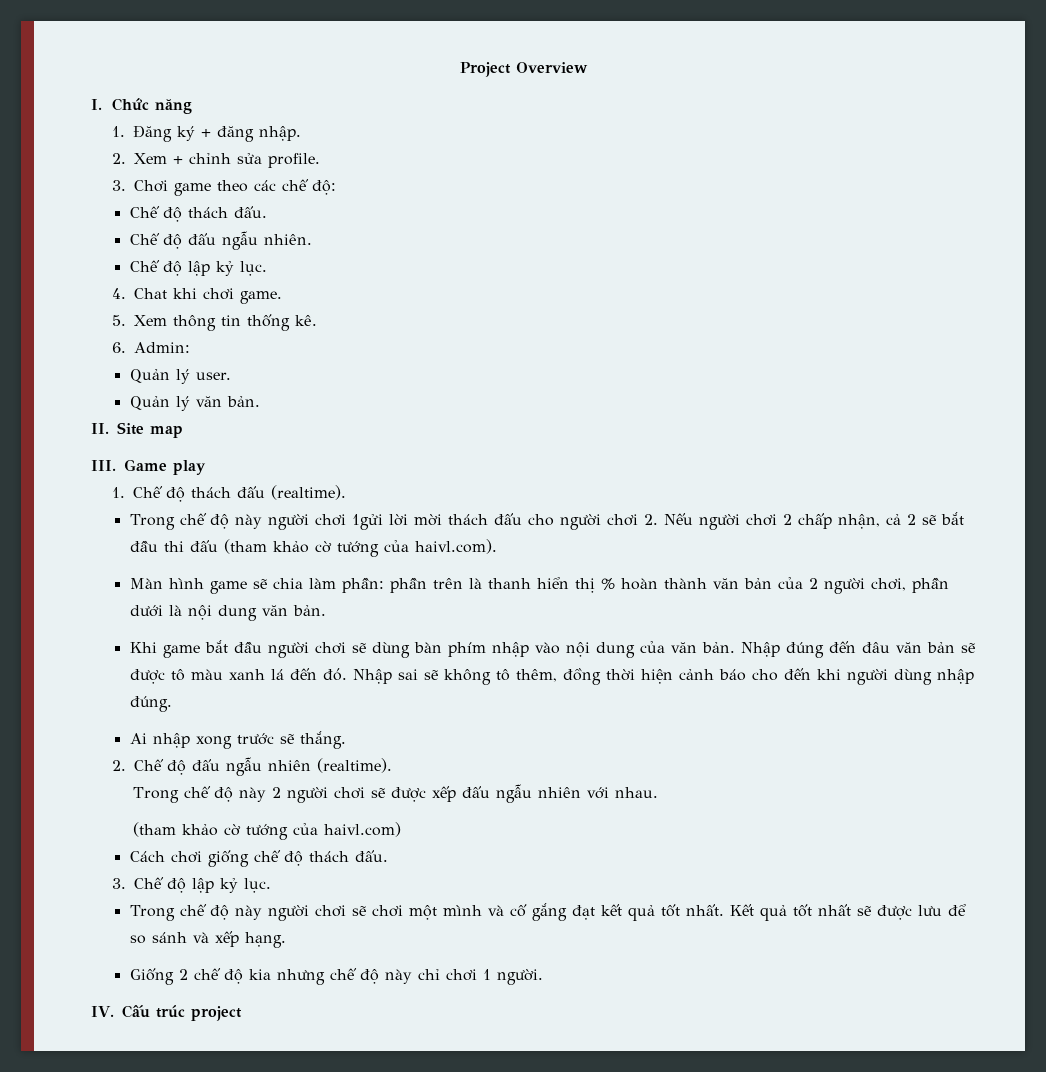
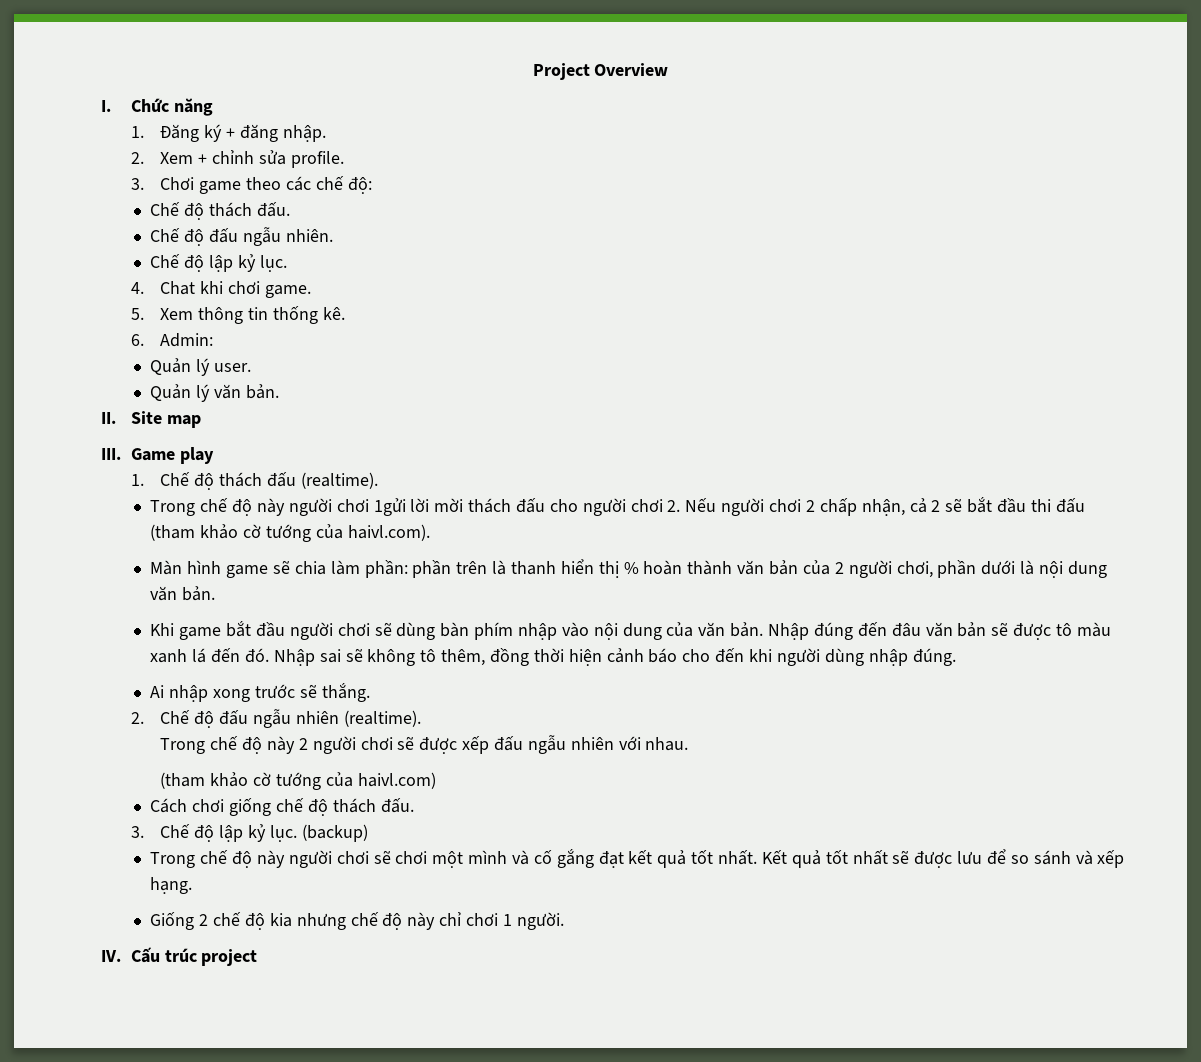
+ (backup)

